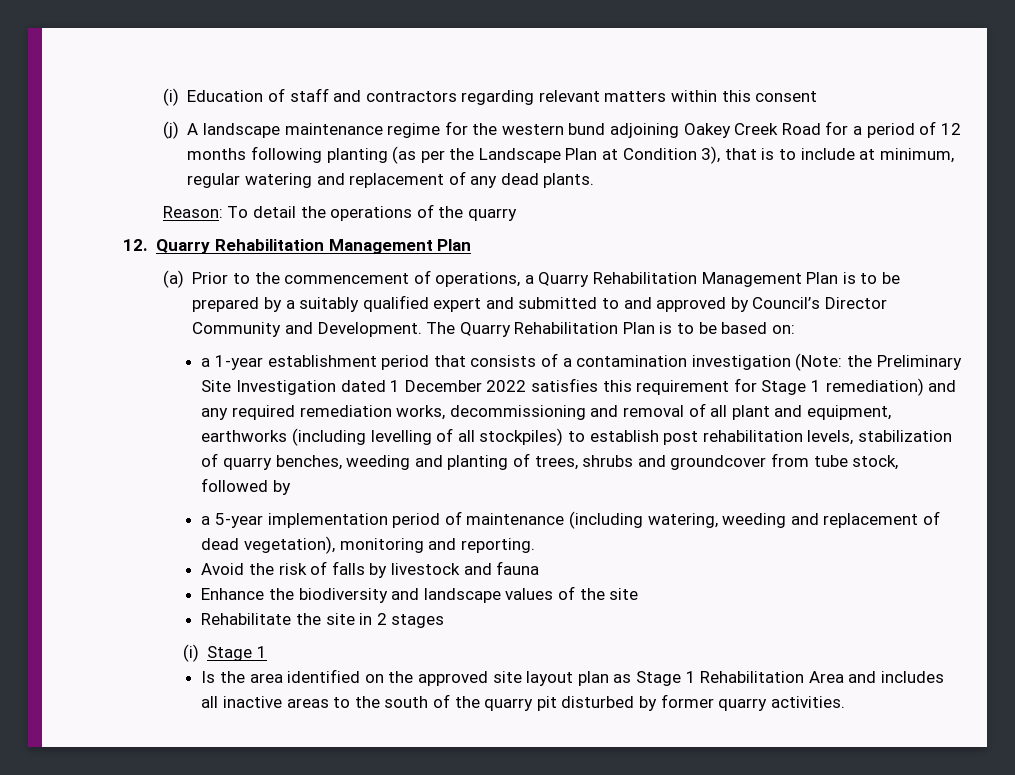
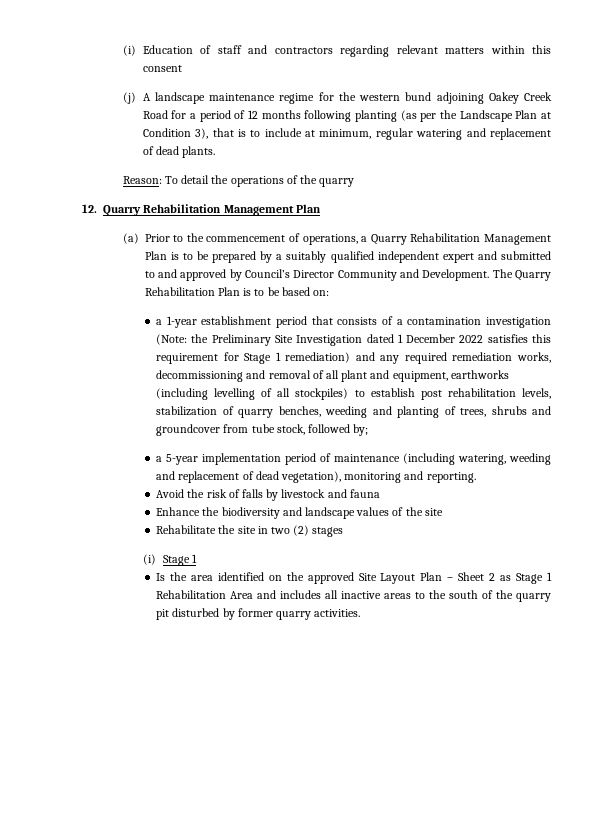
- (j) A landscape maintenance regime for the western bund adjoining Oakey Creek Road for a period of 12 months following planting (as per the Landscape Plan at Condition 3), that is to include at minimum, regular watering and replacement of any dead plants.
+ (j) A landscape maintenance regime for the western bund adjoining Oakey Creek Road for a period of 12 months following planting (as per the Landscape Plan at Condition 3), that is to include at minimum, regular watering and replacement of dead plants.
- (a) Prior to the commencement of operations, a Quarry Rehabilitation Management Plan is to be prepared by a suitably qualified expert and submitted to and approved by Council’s Director Community and Development.
+ (a) Prior to the commencement of operations, a Quarry Rehabilitation Management Plan is to be prepared by a suitably qualified independent expert and submitted to and approved by Council’s Director Community and Development.
- the Preliminary Site Investigation dated 1 December 2022 satisfies this requirement for Stage 1 remediation) and any required remediation works, decommissioning and removal of all plant and equipment, earthworks (including levelling of all stockpiles) to establish post rehabilitation levels, stabilization of quarry benches, weeding and planting of trees, shrubs and groundcover from tube stock, followed by
+ the Preliminary Site Investigation dated 1 December 2022 satisfies this requirement for Stage 1 remediation) and any required remediation works, decommissioning and removal of all plant and equipment, earthworks (including levelling of all stockpiles) to establish post rehabilitation levels, stabilization of quarry benches, weeding and planting of trees, shrubs and groundcover from tube stock, followed by;
- Rehabilitate the site in 2 stages
+ Rehabilitate the site in two (2) stages
- Is the area identified on the approved site layout plan as Stage 1 Rehabilitation Area and includes all inactive areas to the south of the quarry pit disturbed by former quarry activities.
+ Is the area identified on the approved Site Layout Plan – Sheet 2 as Stage 1 Rehabilitation Area and includes all inactive areas to the south of the quarry pit disturbed by former quarry activities.

